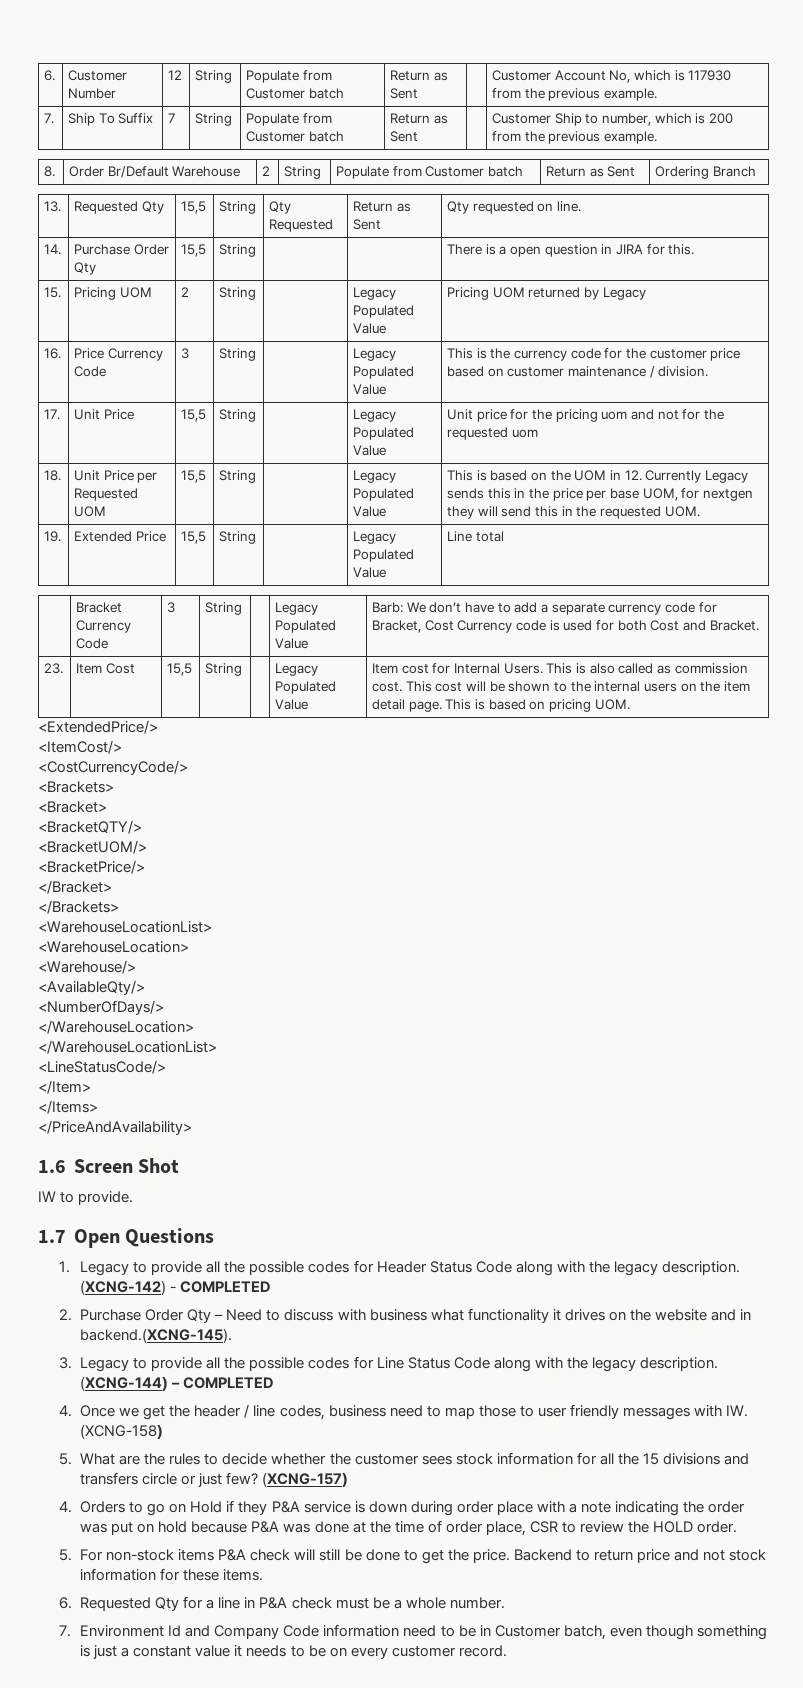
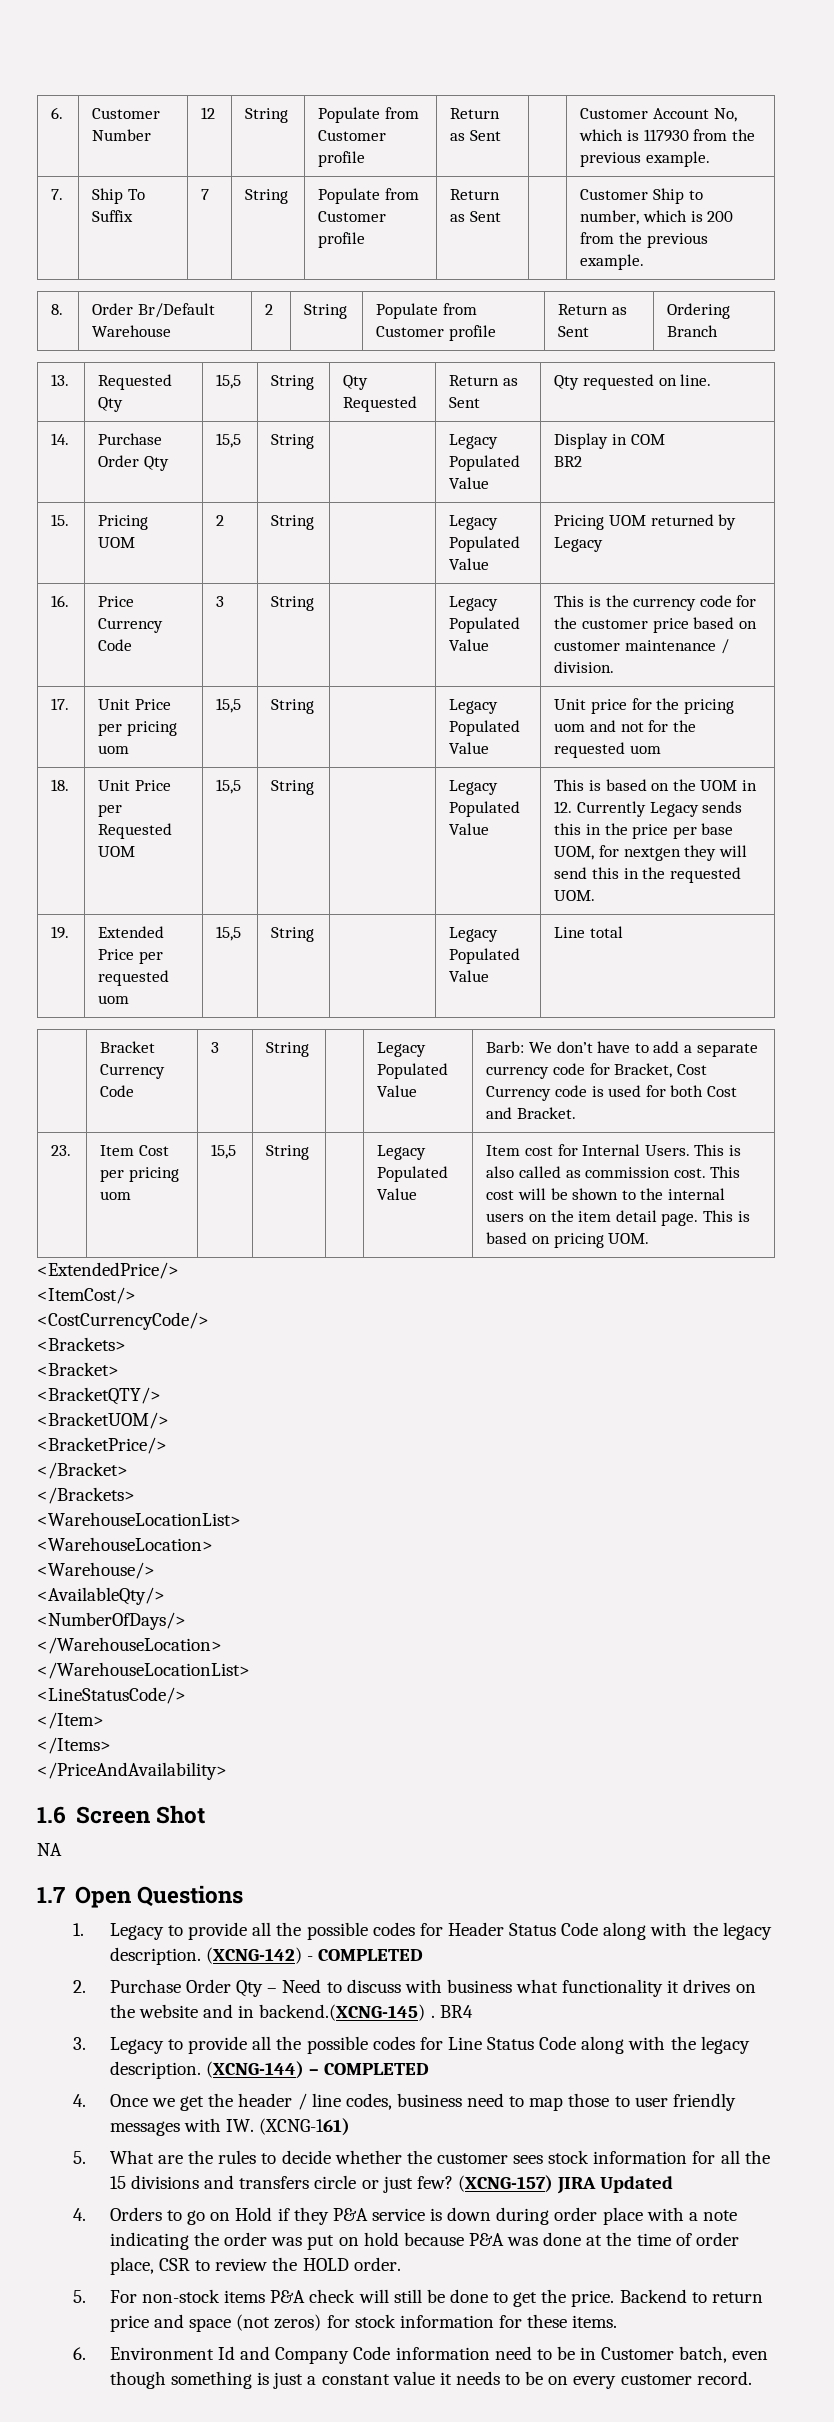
- 6. | Customer Number | 12 | String | Populate from Customer batch | Return as Sent | | Customer Account No, which is 117930 from the previous example.
+ 6. | Customer Number | 12 | String | Populate from Customer profile | Return as Sent | | Customer Account No, which is 117930 from the previous example.
- 7. | Ship To Suffix | 7 | String | Populate from Customer batch | Return as Sent | | Customer Ship to number, which is 200 from the previous example.
+ 7. | Ship To Suffix | 7 | String | Populate from Customer profile | Return as Sent | | Customer Ship to number, which is 200 from the previous example.
- 8. | Order Br/Default Warehouse | 2 | String | Populate from Customer batch | Return as Sent | Ordering Branch
+ 8. | Order Br/Default Warehouse | 2 | String | Populate from Customer profile | Return as Sent | Ordering Branch
- 14. | Purchase Order Qty | 15,5 | String | | | There is a open question in JIRA for this.
+ 14. | Purchase Order Qty | 15,5 | String | | Legacy Populated Value | Display in COM
+ BR2
- 17. | Unit Price | 15,5 | String | | Legacy Populated Value | Unit price for the pricing uom and not for the requested uom
+ 17. | Unit Price per pricing uom | 15,5 | String | | Legacy Populated Value | Unit price for the pricing uom and not for the requested uom
- 19. | Extended Price | 15,5 | String | | Legacy Populated Value | Line total
+ 19. | Extended Price per requested uom | 15,5 | String | | Legacy Populated Value | Line total
- Item Cost
+ Item Cost per pricing uom
- IW to provide.
+ NA
- 2. Purchase Order Qty – Need to discuss with business what functionality it drives on the website and in backend.(XCNG-145).
+ 2. Purchase Order Qty – Need to discuss with business what functionality it drives on the website and in backend.(XCNG-145) . BR4
- 4. Once we get the header / line codes, business need to map those to user friendly messages with IW. (XCNG-158)
+ 4. Once we get the header / line codes, business need to map those to user friendly messages with IW. (XCNG-161)
- (XCNG-157)
+ (XCNG-157) JIRA Updated
- Backend to return price and not stock information for these items.
+ Backend to return price and space (not zeros) for stock information for these items.
- 6. Requested Qty for a line in P&A check must be a whole number.
- 7. Environment Id and Company Code information need to be in Customer batch, even though something is just a constant value it needs to be on every customer record.
+ 6. Environment Id and Company Code information need to be in Customer batch, even though something is just a constant value it needs to be on every customer record.

